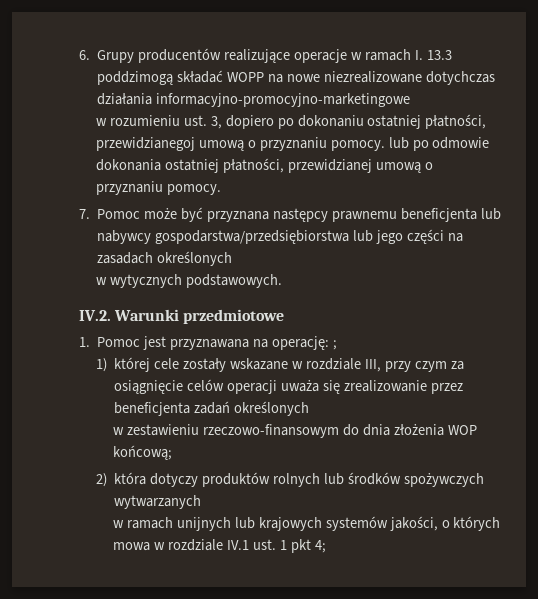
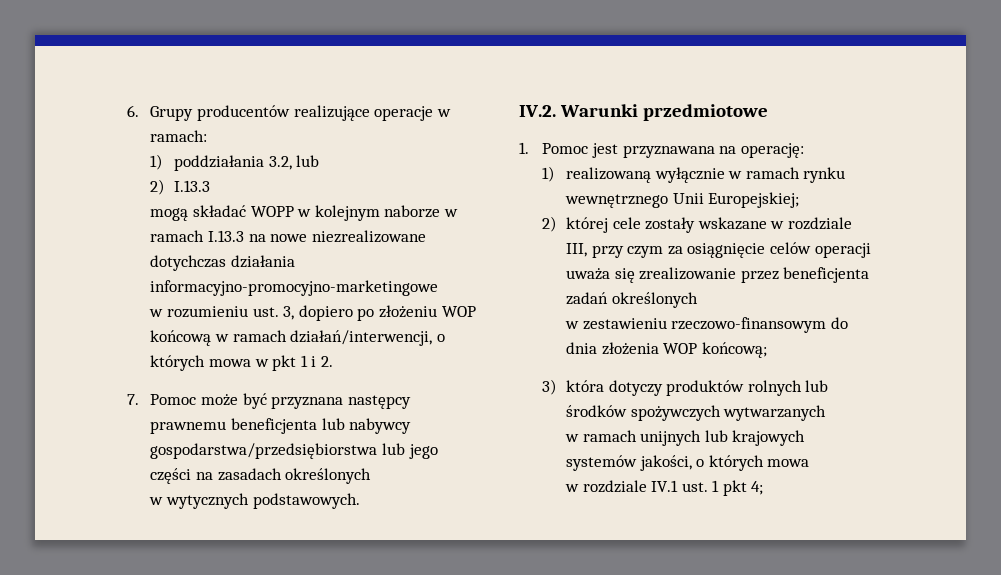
- 6. Grupy producentów realizujące operacje w ramach I. 13.3 poddzimogą składać WOPP na nowe niezrealizowane dotychczas działania informacyjno-promocyjno-marketingowe
+ 6. Grupy producentów realizujące operacje w ramach:
+ 1) poddziałania 3.2, lub
+ 2) I.13.3
+ mogą składać WOPP w kolejnym naborze w ramach I.13.3 na nowe niezrealizowane dotychczas działania informacyjno-promocyjno-marketingowe
- w rozumieniu ust. 3, dopiero po dokonaniu ostatniej płatności, przewidzianegoj umową o przyznaniu pomocy. lub po odmowie dokonania ostatniej płatności, przewidzianej umową o przyznaniu pomocy.
+ w rozumieniu ust. 3, dopiero po złożeniu WOP końcową w ramach działań/interwencji, o których mowa w pkt 1 i 2.
- 1. Pomoc jest przyznawana na operację: ;
- 1) której cele zostały wskazane w rozdziale III, przy czym za osiągnięcie celów operacji uważa się zrealizowanie przez beneficjenta zadań określonych
+ 1. Pomoc jest przyznawana na operację:
+ 1) realizowaną wyłącznie w ramach rynku wewnętrznego Unii Europejskiej;
+ 2) której cele zostały wskazane w rozdziale III, przy czym za osiągnięcie celów operacji uważa się zrealizowanie przez beneficjenta zadań określonych
- 2) która dotyczy produktów rolnych lub środków spożywczych wytwarzanych
+ 3) która dotyczy produktów rolnych lub środków spożywczych wytwarzanych
- w ramach unijnych lub krajowych systemów jakości, o których mowa w rozdziale IV.1 ust. 1 pkt 4;
+ w ramach unijnych lub krajowych systemów jakości, o których mowa
+ w rozdziale IV.1 ust. 1 pkt 4;

